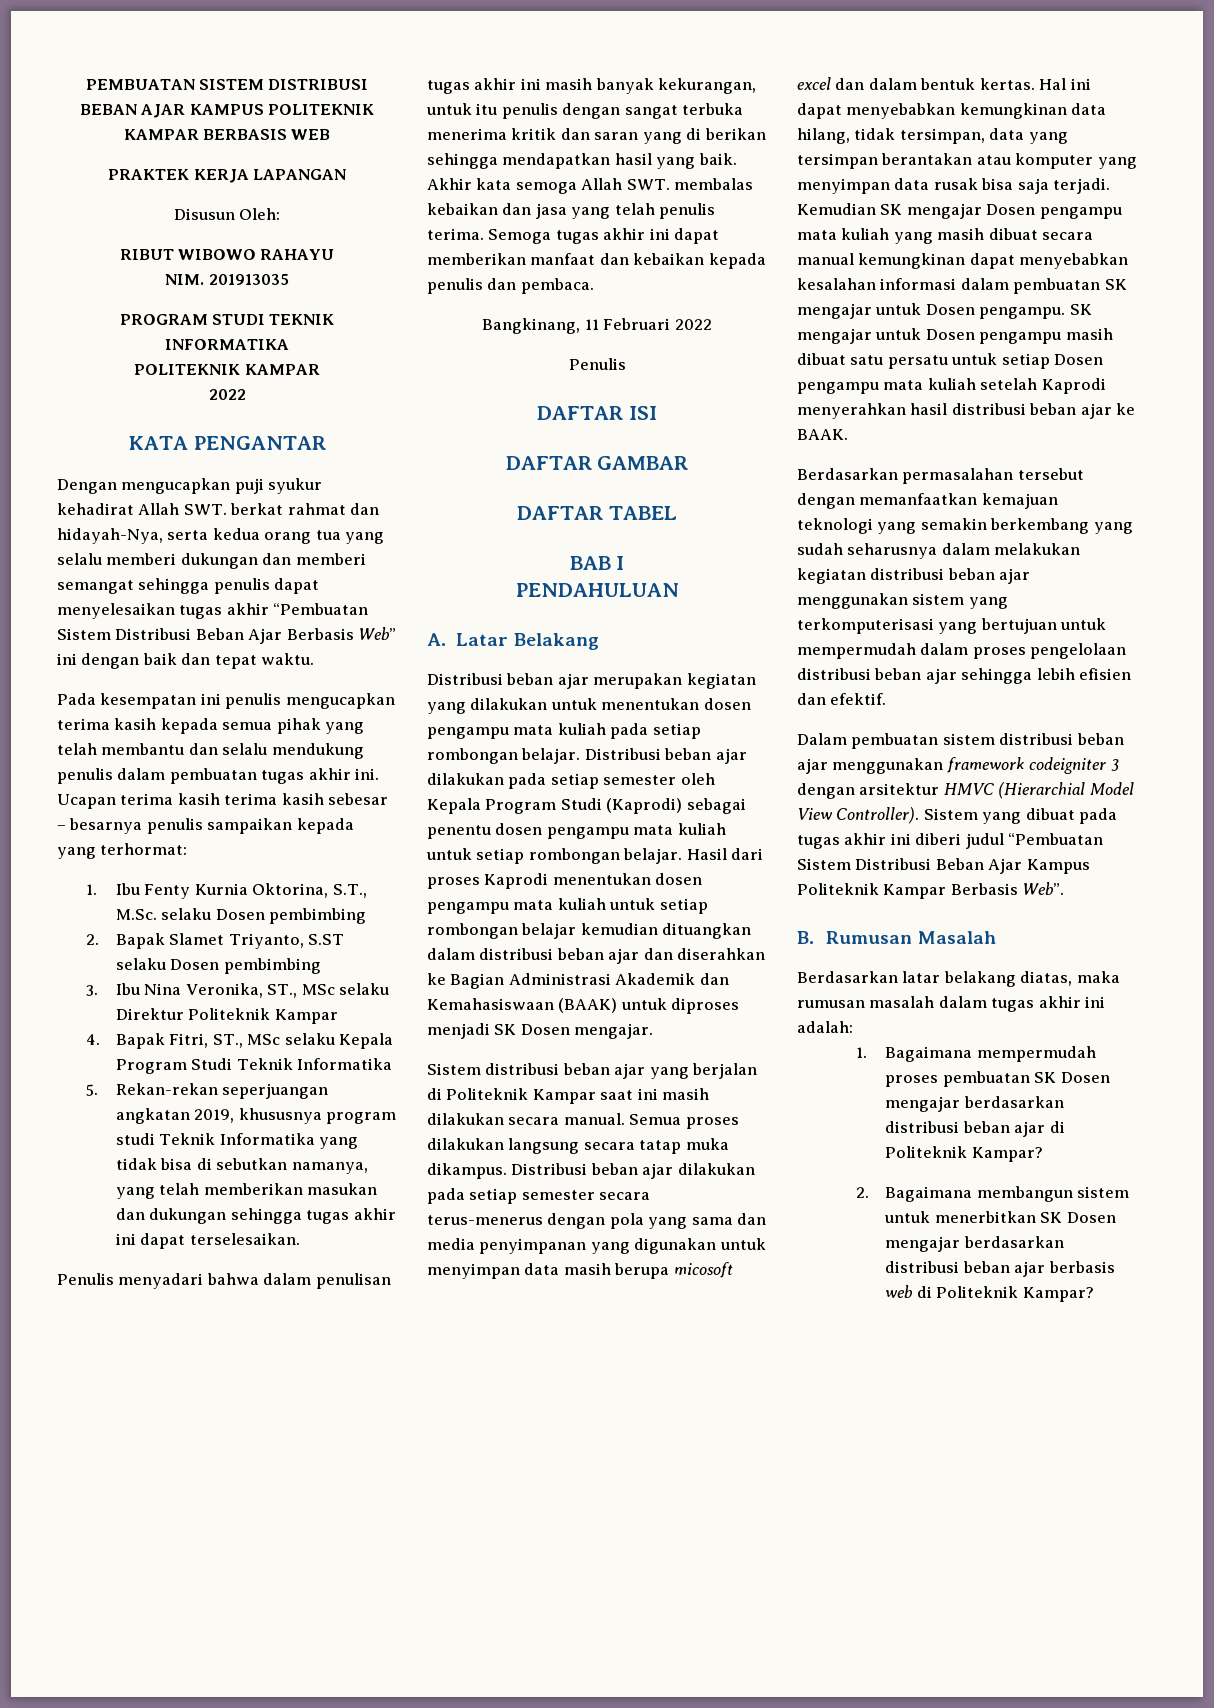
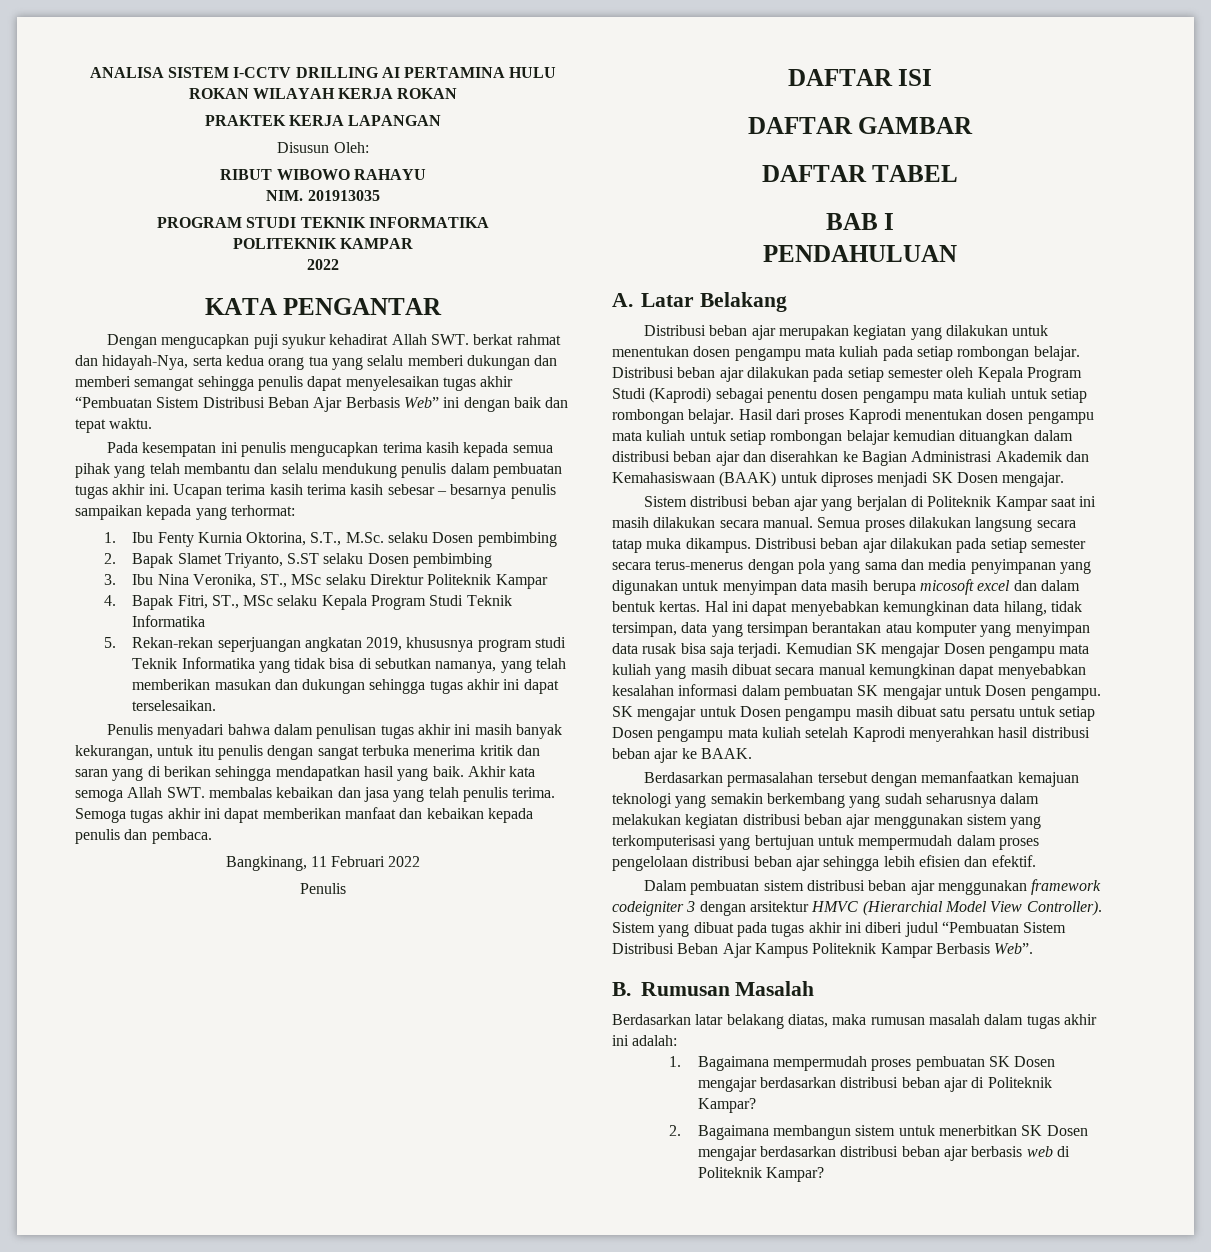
- PEMBUATAN SISTEM DISTRIBUSI BEBAN AJAR KAMPUS POLITEKNIK KAMPAR BERBASIS WEB
+ ANALISA SISTEM I-CCTV DRILLING AI PERTAMINA HULU ROKAN WILAYAH KERJA ROKAN

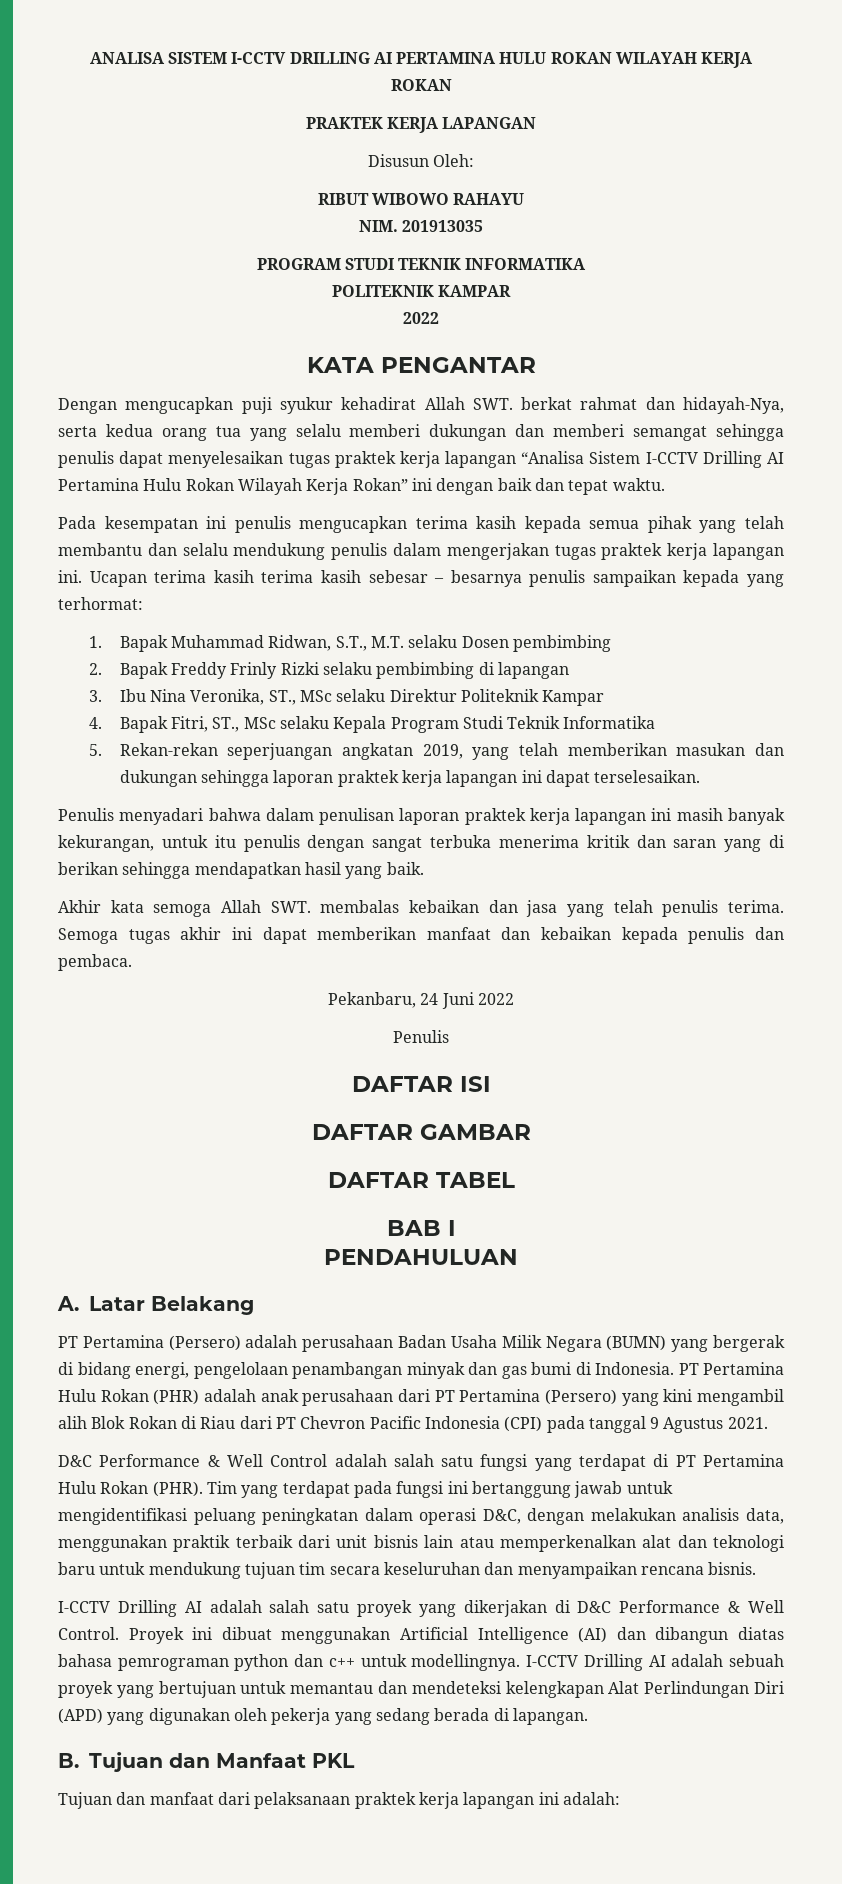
- Dengan mengucapkan puji syukur kehadirat Allah SWT. berkat rahmat dan hidayah-Nya, serta kedua orang tua yang selalu memberi dukungan dan memberi semangat sehingga penulis dapat menyelesaikan tugas akhir “Pembuatan Sistem Distribusi Beban Ajar Berbasis Web” ini dengan baik dan tepat waktu.
+ Dengan mengucapkan puji syukur kehadirat Allah SWT. berkat rahmat dan hidayah-Nya, serta kedua orang tua yang selalu memberi dukungan dan memberi semangat sehingga penulis dapat menyelesaikan tugas praktek kerja lapangan “Analisa Sistem I-CCTV Drilling AI Pertamina Hulu Rokan Wilayah Kerja Rokan” ini dengan baik dan tepat waktu.
- Pada kesempatan ini penulis mengucapkan terima kasih kepada semua pihak yang telah membantu dan selalu mendukung penulis dalam pembuatan tugas akhir ini.
+ Pada kesempatan ini penulis mengucapkan terima kasih kepada semua pihak yang telah membantu dan selalu mendukung penulis dalam mengerjakan tugas praktek kerja lapangan ini.
- 1. Ibu Fenty Kurnia Oktorina, S.T., M.Sc. selaku Dosen pembimbing
+ 1. Bapak Muhammad Ridwan, S.T., M.T. selaku Dosen pembimbing
- 2. Bapak Slamet Triyanto, S.ST selaku Dosen pembimbing
+ 2. Bapak Freddy Frinly Rizki selaku pembimbing di lapangan
- 5. Rekan-rekan seperjuangan angkatan 2019, khususnya program studi Teknik Informatika yang tidak bisa di sebutkan namanya, yang telah memberikan masukan dan dukungan sehingga tugas akhir ini dapat terselesaikan.
+ 5. Rekan-rekan seperjuangan angkatan 2019, yang telah memberikan masukan dan dukungan sehingga laporan praktek kerja lapangan ini dapat terselesaikan.
- Penulis menyadari bahwa dalam penulisan tugas akhir ini masih banyak kekurangan, untuk itu penulis dengan sangat terbuka menerima kritik dan saran yang di berikan sehingga mendapatkan hasil yang baik. Akhir kata semoga Allah SWT. membalas kebaikan dan jasa yang telah penulis terima.
+ Penulis menyadari bahwa dalam penulisan laporan praktek kerja lapangan ini masih banyak kekurangan, untuk itu penulis dengan sangat terbuka menerima kritik dan saran yang di berikan sehingga mendapatkan hasil yang baik.
+ Akhir kata semoga Allah SWT. membalas kebaikan dan jasa yang telah penulis terima.
- Bangkinang, 11 Februari 2022
+ Pekanbaru, 24 Juni 2022
- Distribusi beban ajar merupakan kegiatan yang dilakukan untuk menentukan dosen pengampu mata kuliah pada setiap rombongan belajar. Distribusi beban ajar dilakukan pada setiap semester oleh Kepala Program Studi (Kaprodi) sebagai penentu dosen pengampu mata kuliah untuk setiap rombongan belajar. Hasil dari proses Kaprodi menentukan dosen pengampu mata kuliah untuk setiap rombongan belajar kemudian dituangkan dalam distribusi beban ajar dan diserahkan ke Bagian Administrasi Akademik dan Kemahasiswaan (BAAK) untuk diproses menjadi SK Dosen mengajar.
- Sistem distribusi beban ajar yang berjalan di Politeknik Kampar saat ini masih dilakukan secara manual. Semua proses dilakukan langsung secara tatap muka dikampus. Distribusi beban ajar dilakukan pada setiap semester secara terus-menerus dengan pola yang sama dan media penyimpanan yang digunakan untuk menyimpan data masih berupa micosoft excel dan dalam bentuk kertas. Hal ini dapat menyebabkan kemungkinan data hilang, tidak tersimpan, data yang tersimpan berantakan atau komputer yang menyimpan data rusak bisa saja terjadi. Kemudian SK mengajar Dosen pengampu mata kuliah yang masih dibuat secara manual kemungkinan dapat menyebabkan kesalahan informasi dalam pembuatan SK mengajar untuk Dosen pengampu. SK mengajar untuk Dosen pengampu masih dibuat satu persatu untuk setiap Dosen pengampu mata kuliah setelah Kaprodi menyerahkan hasil distribusi beban ajar ke BAAK.
- Berdasarkan permasalahan tersebut dengan memanfaatkan kemajuan teknologi yang semakin berkembang yang sudah seharusnya dalam melakukan kegiatan distribusi beban ajar menggunakan sistem yang terkomputerisasi yang bertujuan untuk mempermudah dalam proses pengelolaan distribusi beban ajar sehingga lebih efisien dan efektif.
- Dalam pembuatan sistem distribusi beban ajar menggunakan framework codeigniter 3 dengan arsitektur HMVC (Hierarchial Model View Controller). Sistem yang dibuat pada tugas akhir ini diberi judul “Pembuatan Sistem Distribusi Beban Ajar Kampus Politeknik Kampar Berbasis Web”.
- B. Rumusan Masalah
- Berdasarkan latar belakang diatas, maka rumusan masalah dalam tugas akhir ini adalah:
- 1. Bagaimana mempermudah proses pembuatan SK Dosen mengajar berdasarkan distribusi beban ajar di Politeknik Kampar?
- 2. Bagaimana membangun sistem untuk menerbitkan SK Dosen mengajar berdasarkan distribusi beban ajar berbasis web di Politeknik Kampar?
+ PT Pertamina (Persero) adalah perusahaan Badan Usaha Milik Negara (BUMN) yang bergerak di bidang energi, pengelolaan penambangan minyak dan gas bumi di Indonesia. PT Pertamina Hulu Rokan (PHR) adalah anak perusahaan dari PT Pertamina (Persero) yang kini mengambil alih Blok Rokan di Riau dari PT Chevron Pacific Indonesia (CPI) pada tanggal 9 Agustus 2021.
+ D&C Performance & Well Control adalah salah satu fungsi yang terdapat di PT Pertamina Hulu Rokan (PHR). Tim yang terdapat pada fungsi ini bertanggung jawab untuk mengidentifikasi peluang peningkatan dalam operasi D&C, dengan melakukan analisis data, menggunakan praktik terbaik dari unit bisnis lain atau memperkenalkan alat dan teknologi baru untuk mendukung tujuan tim secara keseluruhan dan menyampaikan rencana bisnis.
+ I-CCTV Drilling AI adalah salah satu proyek yang dikerjakan di D&C Performance & Well Control. Proyek ini dibuat menggunakan Artificial Intelligence (AI) dan dibangun diatas bahasa pemrograman python dan c++ untuk modellingnya. I-CCTV Drilling AI adalah sebuah proyek yang bertujuan untuk memantau dan mendeteksi kelengkapan Alat Perlindungan Diri (APD) yang digunakan oleh pekerja yang sedang berada di lapangan.
+ B. Tujuan dan Manfaat PKL
+ Tujuan dan manfaat dari pelaksanaan praktek kerja lapangan ini adalah:

